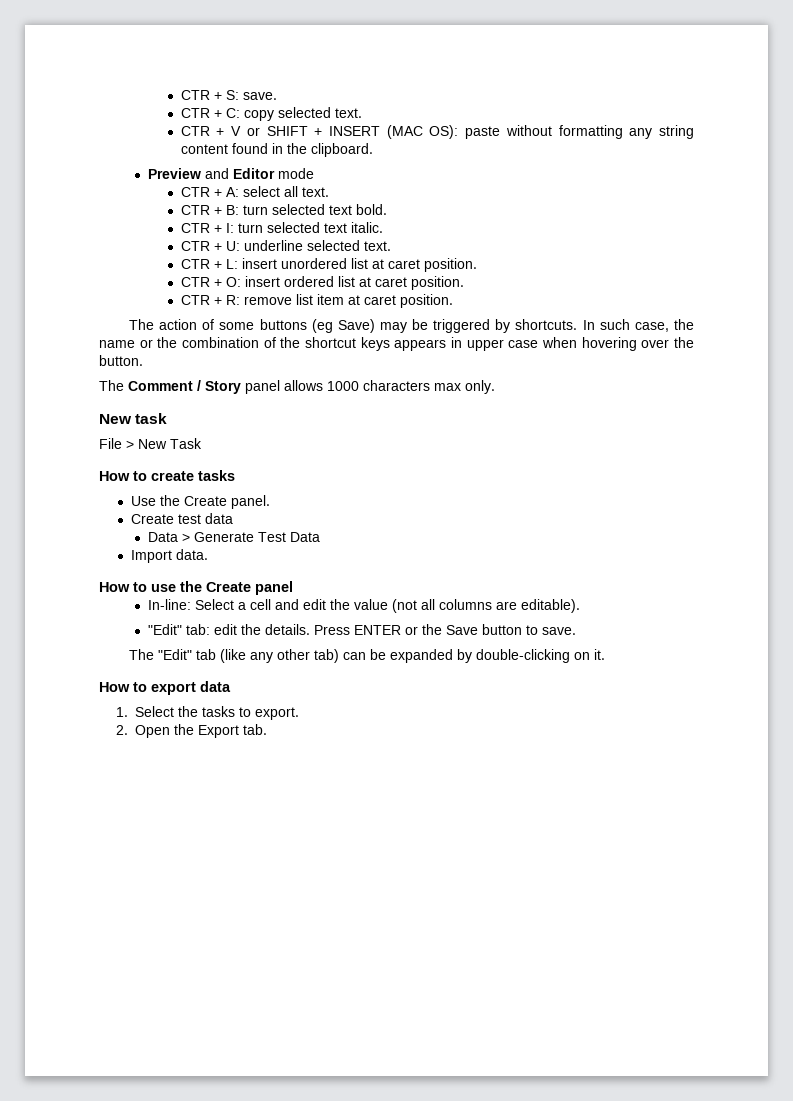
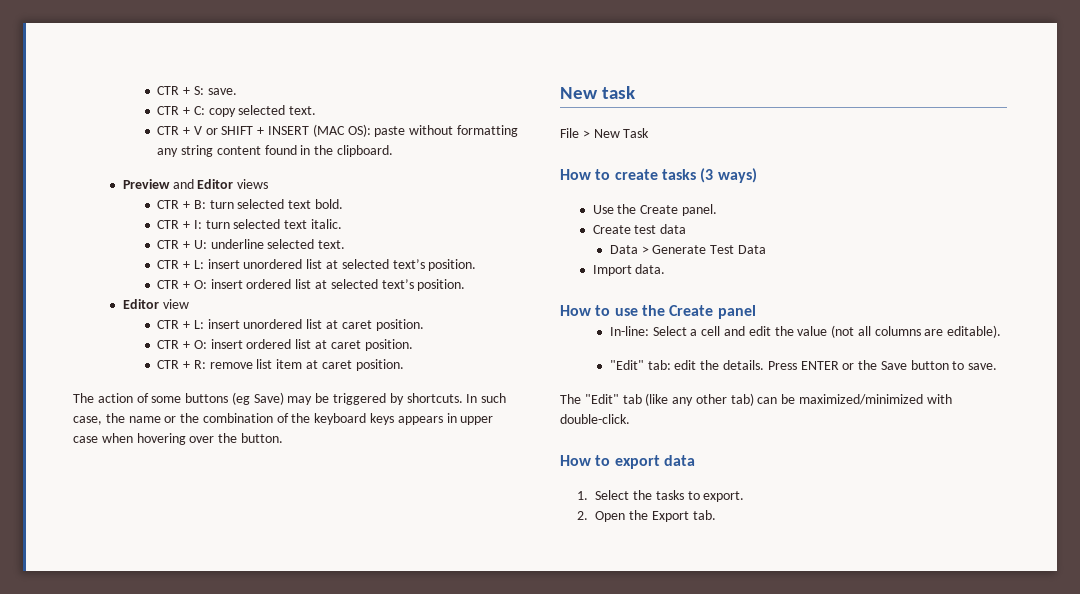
- Preview and Editor mode
- CTR + A: select all text.
+ Preview and Editor views
+ CTR + L: insert unordered list at selected text’s position.
+ CTR + O: insert ordered list at selected text’s position.
+ Editor view
- In such case, the name or the combination of the shortcut keys appears in upper case when hovering over the button.
+ In such case, the name or the combination of the keyboard keys appears in upper case when hovering over the button.
- The Comment / Story panel allows 1000 characters max only.
- How to create tasks
+ How to create tasks (3 ways)
- The "Edit" tab (like any other tab) can be expanded by double-clicking on it.
+ The "Edit" tab (like any other tab) can be maximized/minimized with double-click.

